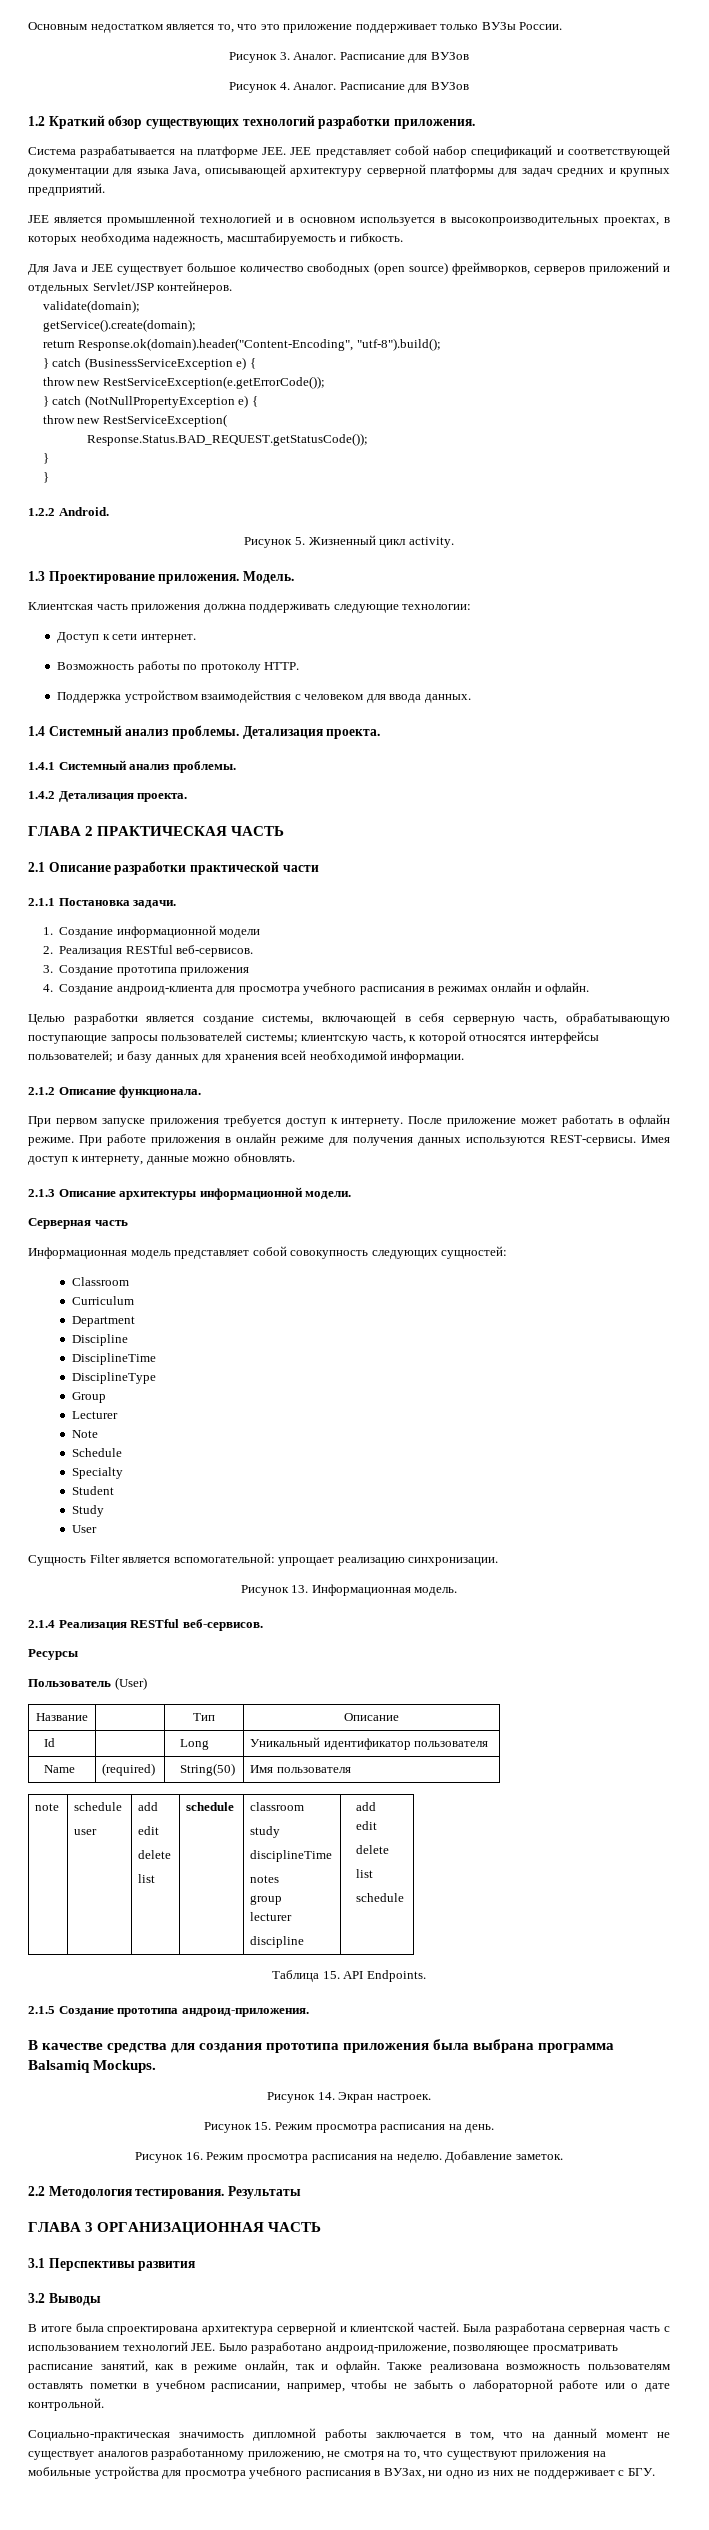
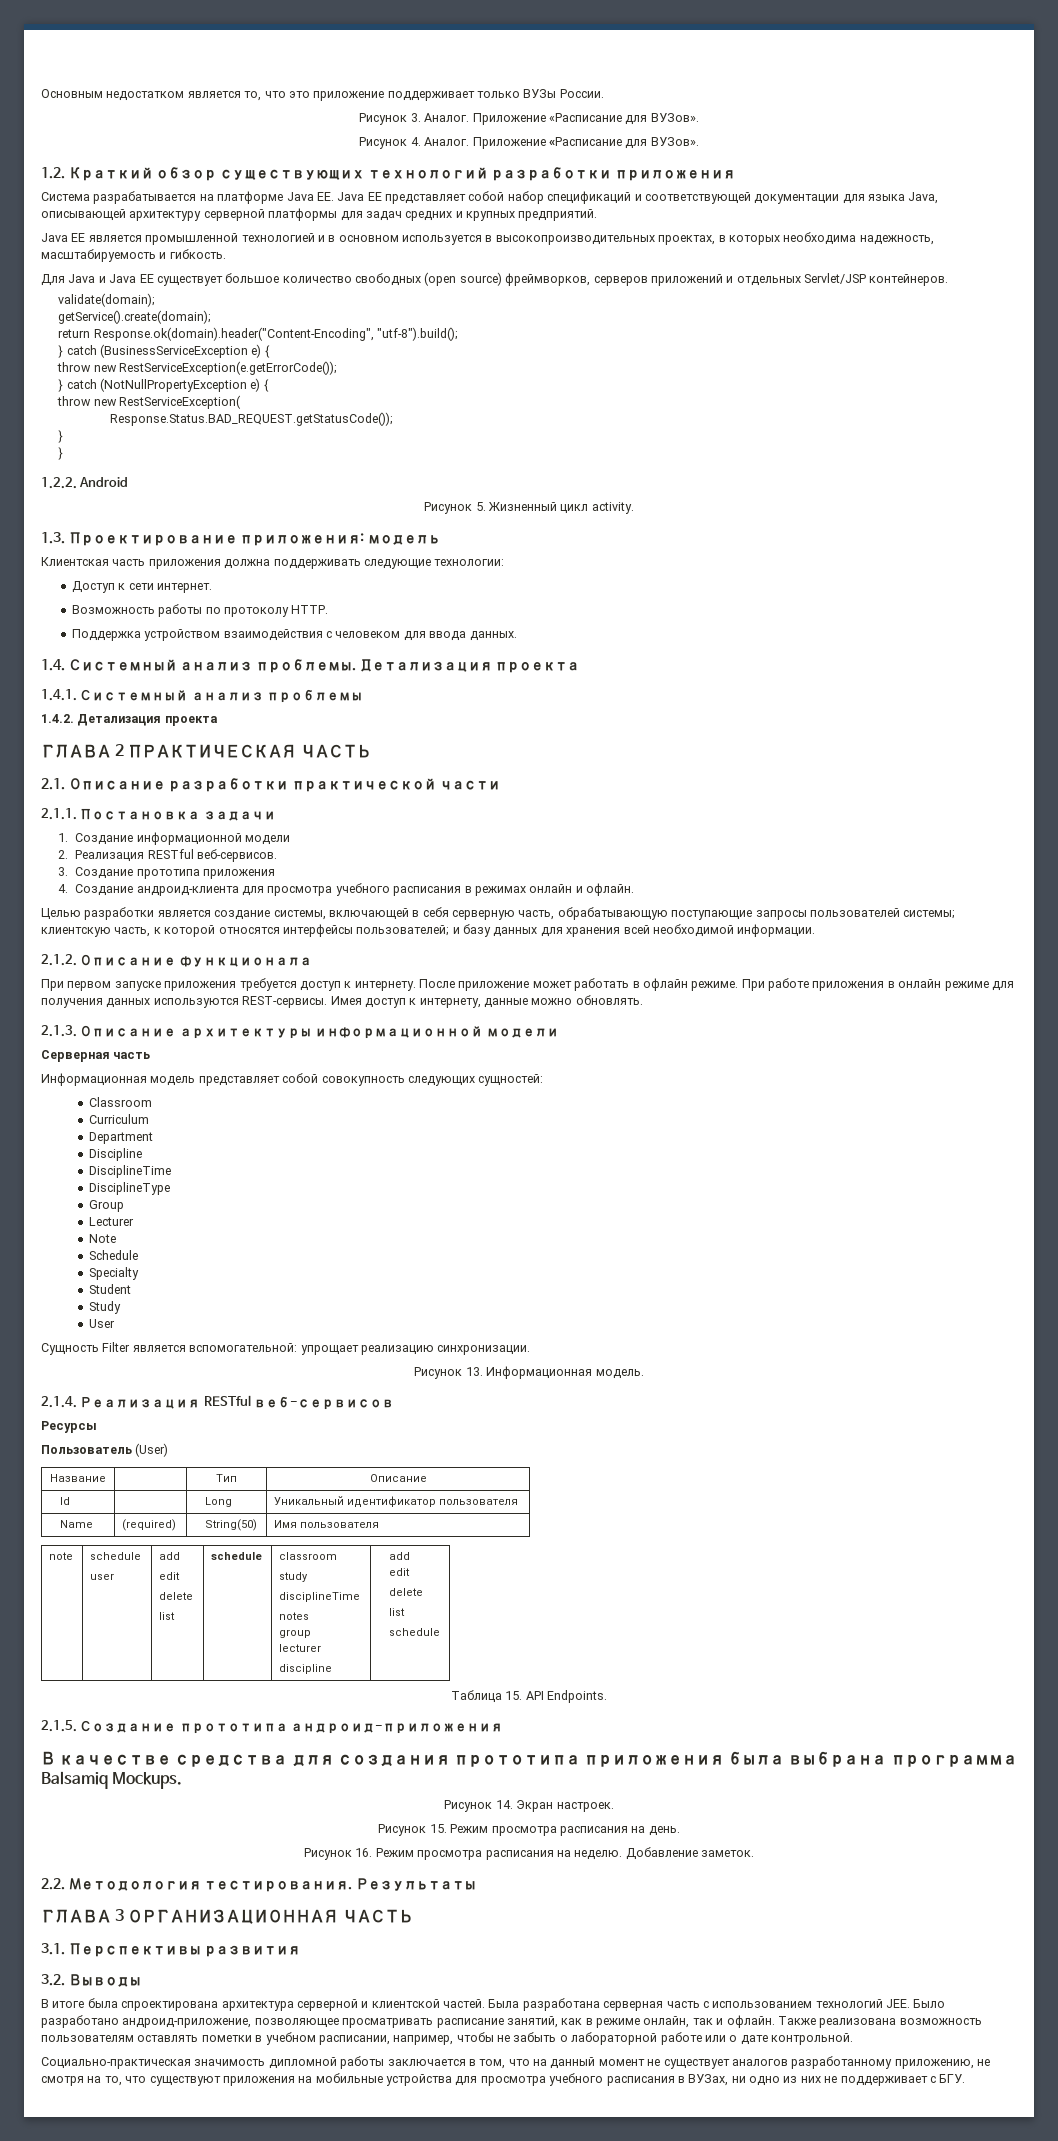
- Рисунок 3. Аналог. Расписание для ВУЗов
+ Рисунок 3. Аналог. Приложение «Расписание для ВУЗов».
- Рисунок 4. Аналог. Расписание для ВУЗов
- 1.2 Краткий обзор существующих технологий разработки приложения.
+ Рисунок 4. Аналог. Приложение «Расписание для ВУЗов».
+ 1.2. Краткий обзор существующих технологий разработки приложения
- Система разрабатывается на платформе JEE. JEE представляет собой набор спецификаций и соответствующей документации для языка Java, описывающей архитектуру серверной платформы для задач средних и крупных предприятий.
+ Система разрабатывается на платформе Java EE. Java EE представляет собой набор спецификаций и соответствующей документации для языка Java, описывающей архитектуру серверной платформы для задач средних и крупных предприятий.
- JEE является промышленной технологией и в основном используется в высокопроизводительных проектах, в которых необходима надежность, масштабируемость и гибкость.
+ Java EE является промышленной технологией и в основном используется в высокопроизводительных проектах, в которых необходима надежность, масштабируемость и гибкость.
- Для Java и JEE существует большое количество свободных (open source) фреймворков, серверов приложений и отдельных Servlet/JSP контейнеров.
+ Для Java и Java EE существует большое количество свободных (open source) фреймворков, серверов приложений и отдельных Servlet/JSP контейнеров.
- 1.2.2 Android.
+ 1.2.2. Android
- 1.3 Проектирование приложения. Модель.
+ 1.3. Проектирование приложения: модель
- 1.4 Системный анализ проблемы. Детализация проекта.
- 1.4.1 Системный анализ проблемы.
- 1.4.2 Детализация проекта.
+ 1.4. Системный анализ проблемы. Детализация проекта
+ 1.4.1. Системный анализ проблемы
+ 1.4.2. Детализация проекта
- 2.1 Описание разработки практической части
+ 2.1. Описание разработки практической части
- 2.1.1 Постановка задачи.
+ 2.1.1. Постановка задачи
- 2.1.2 Описание функционала.
+ 2.1.2. Описание функционала
- 2.1.3 Описание архитектуры информационной модели.
+ 2.1.3. Описание архитектуры информационной модели
- 2.1.4 Реализация RESTful веб-сервисов.
+ 2.1.4. Реализация RESTful веб-сервисов
- 2.1.5 Создание прототипа андроид-приложения.
+ 2.1.5. Создание прототипа андроид-приложения
- 2.2 Методология тестирования.
+ 2.2. Методология тестирования.
- 3.1 Перспективы развития
+ 3.1. Перспективы развития
- 3.2 Выводы
+ 3.2. Выводы

